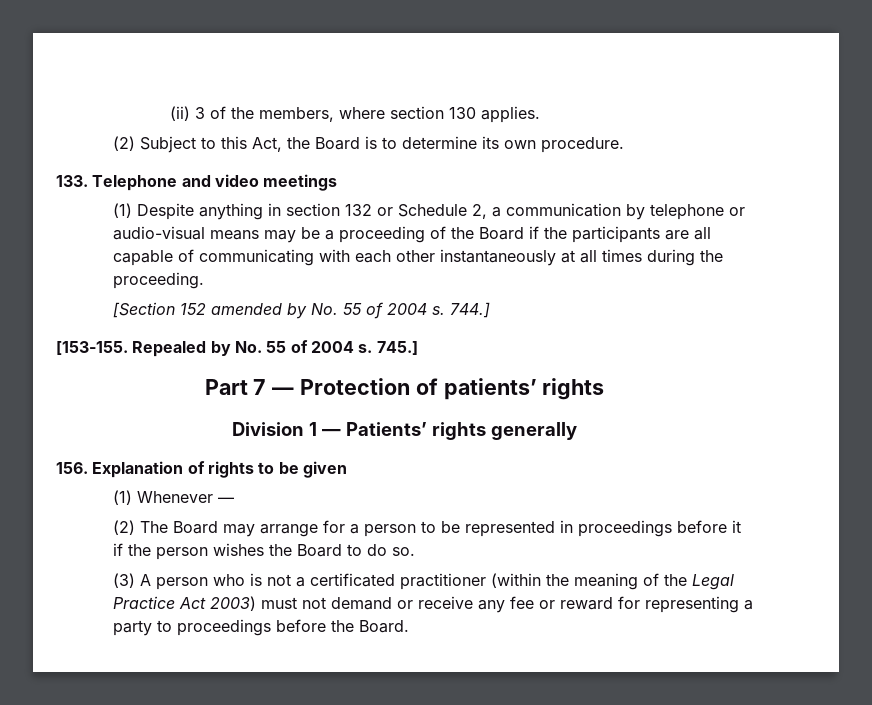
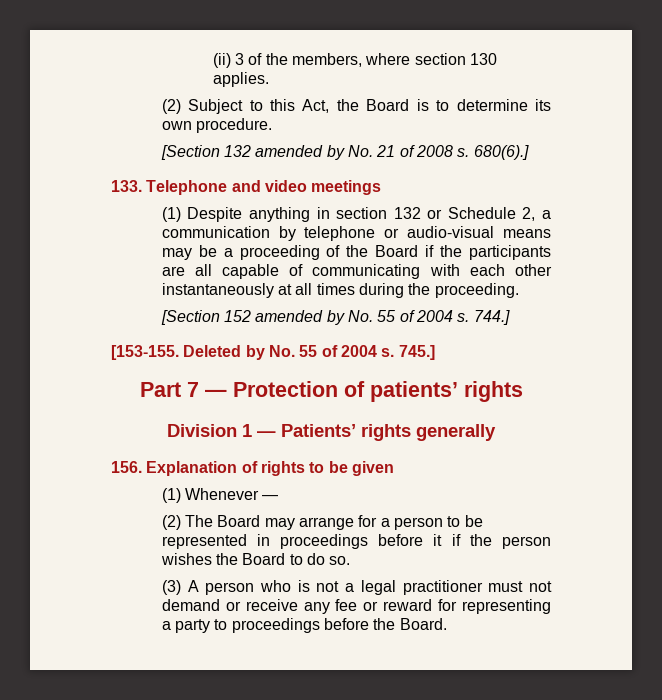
+ [Section 132 amended by No. 21 of 2008 s. 680(6).]
- Repealed by No. 55 of 2004 s.
+ Deleted by No. 55 of 2004 s.
- (3) A person who is not a certificated practitioner (within the meaning of the Legal Practice Act 2003) must not demand or receive any fee or reward for representing a party to proceedings before the Board.
+ (3) A person who is not a legal practitioner must not demand or receive any fee or reward for representing a party to proceedings before the Board.

